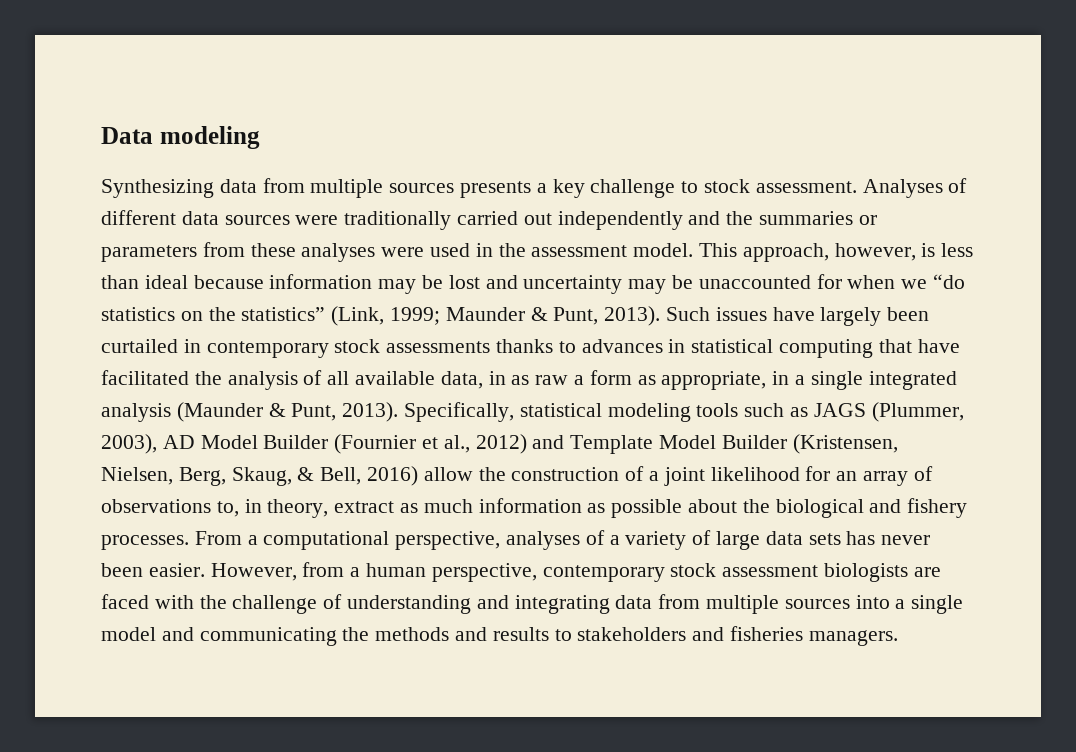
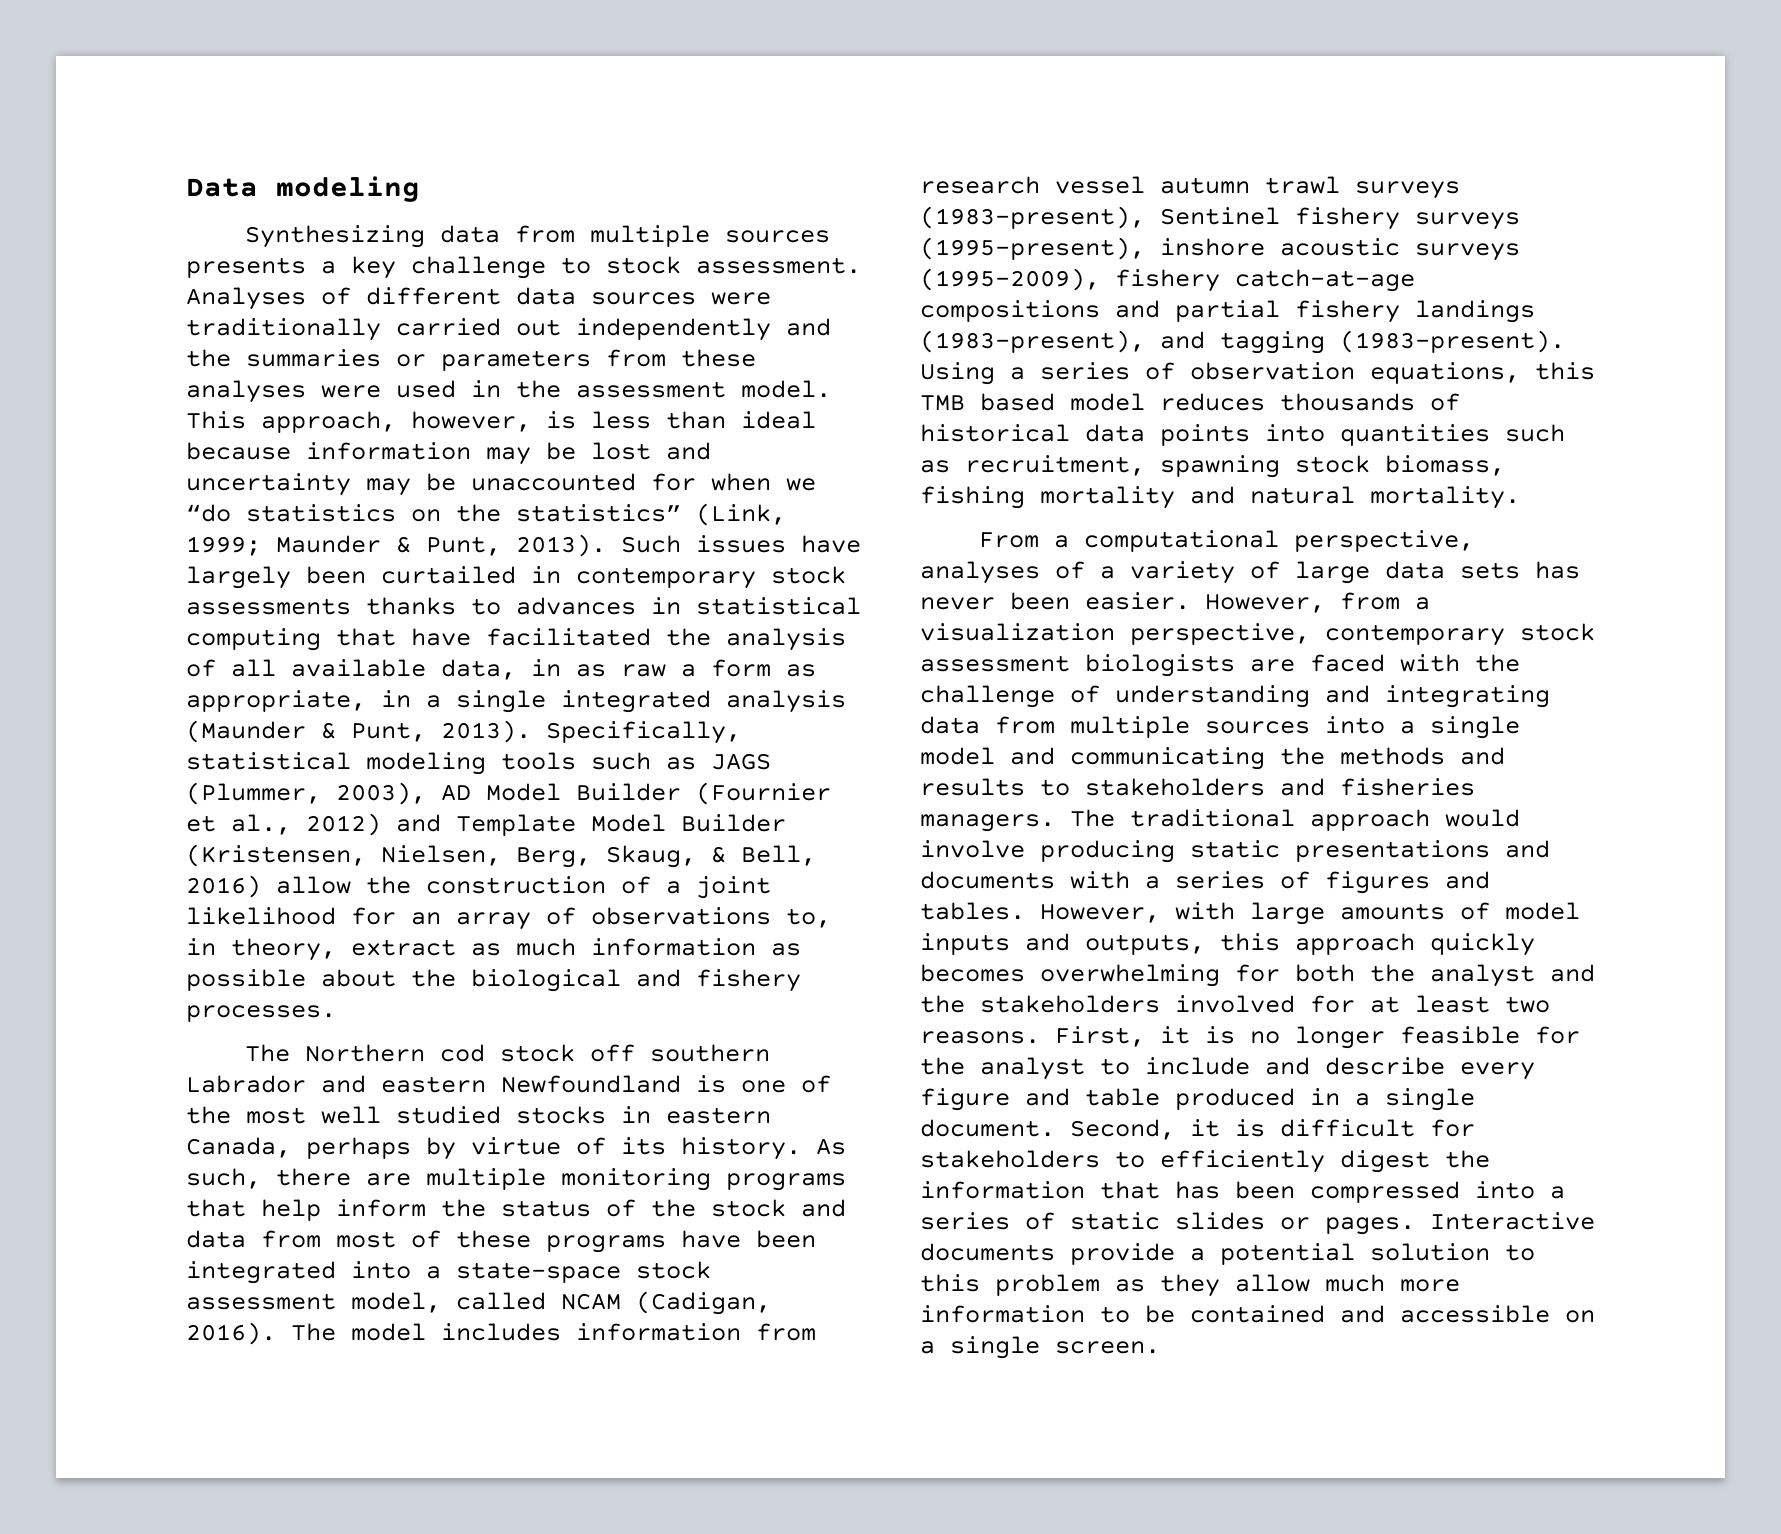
- Specifically, statistical modeling tools such as JAGS (Plummer, 2003), AD Model Builder (Fournier et al., 2012) and Template Model Builder (Kristensen, Nielsen, Berg, Skaug, & Bell, 2016) allow the construction of a joint likelihood for an array of observations to, in theory, extract as much information as possible about the biological and fishery processes. From a computational perspective, analyses of a variety of large data sets has never been easier.
+ Specifically, statistical modeling tools such as JAGS (Plummer, 2003), AD Model Builder (Fournier et al., 2012) and Template Model Builder (Kristensen, Nielsen, Berg, Skaug, & Bell, 2016) allow the construction of a joint likelihood for an array of observations to, in theory, extract as much information as possible about the biological and fishery processes.
+ The Northern cod stock off southern Labrador and eastern Newfoundland is one of the most well studied stocks in eastern Canada, perhaps by virtue of its history. As such, there are multiple monitoring programs that help inform the status of the stock and data from most of these programs have been integrated into a state-space stock assessment model, called NCAM (Cadigan, 2016). The model includes information from research vessel autumn trawl surveys (1983-present), Sentinel fishery surveys (1995-present), inshore acoustic surveys (1995-2009), fishery catch-at-age compositions and partial fishery landings (1983-present), and tagging (1983-present). Using a series of observation equations, this TMB based model reduces thousands of historical data points into quantities such as recruitment, spawning stock biomass, fishing mortality and natural mortality.
+ From a computational perspective, analyses of a variety of large data sets has never been easier.
- However, from a human perspective, contemporary stock assessment biologists are faced with the challenge of understanding and integrating data from multiple sources into a single model and communicating the methods and results to stakeholders and fisheries managers.
+ However, from a visualization perspective, contemporary stock assessment biologists are faced with the challenge of understanding and integrating data from multiple sources into a single model and communicating the methods and results to stakeholders and fisheries managers.
+ The traditional approach would involve producing static presentations and documents with a series of figures and tables. However, with large amounts of model inputs and outputs, this approach quickly becomes overwhelming for both the analyst and the stakeholders involved for at least two reasons. First, it is no longer feasible for the analyst to include and describe every figure and table produced in a single document. Second, it is difficult for stakeholders to efficiently digest the information that has been compressed into a series of static slides or pages. Interactive documents provide a potential solution to this problem as they allow much more information to be contained and accessible on a single screen.

